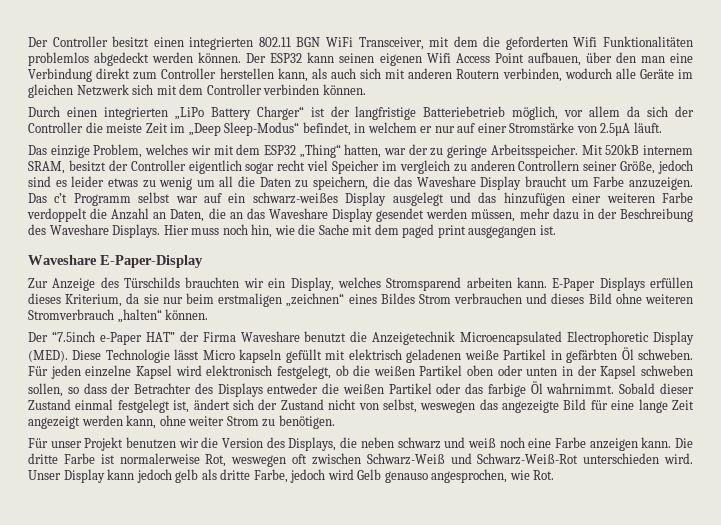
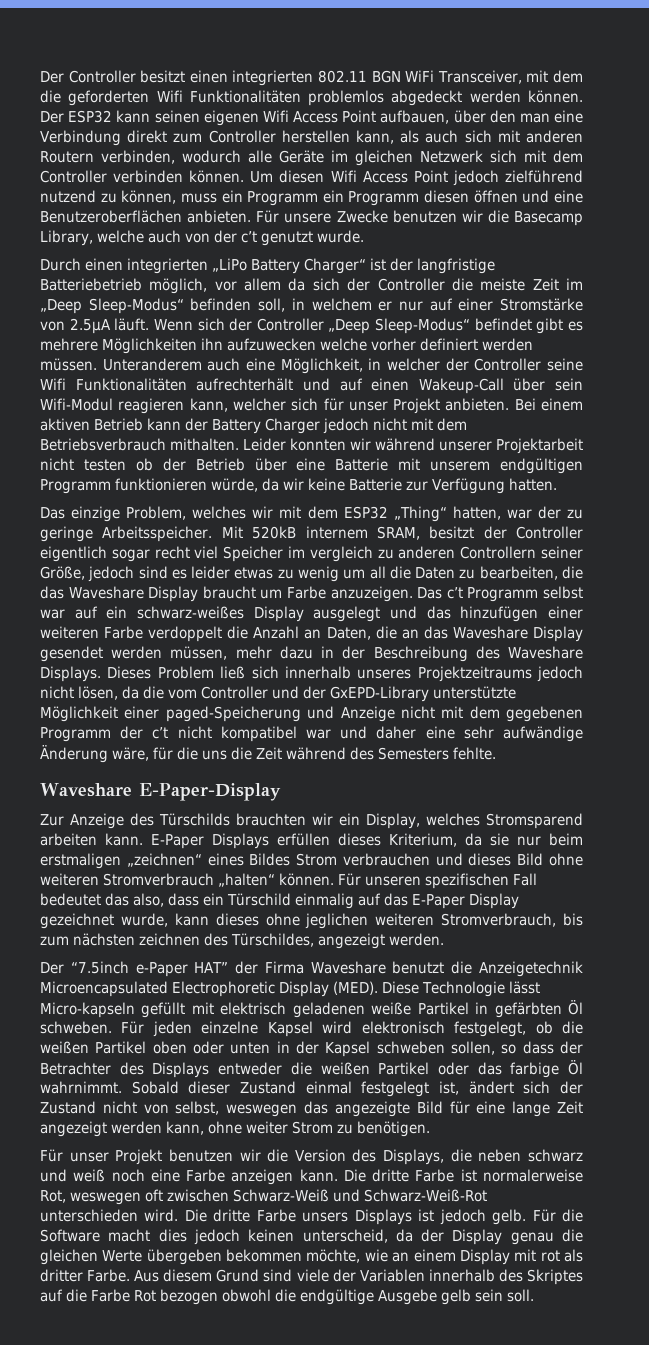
+ Um diesen Wifi Access Point jedoch zielführend nutzend zu können, muss ein Programm ein Programm diesen öffnen und eine Benutzeroberflächen anbieten. Für unsere Zwecke benutzen wir die Basecamp Library, welche auch von der c’t genutzt wurde.
- Durch einen integrierten „LiPo Battery Charger“ ist der langfristige Batteriebetrieb möglich, vor allem da sich der Controller die meiste Zeit im „Deep Sleep-Modus“ befindet, in welchem er nur auf einer Stromstärke von 2.5µA läuft.
+ Durch einen integrierten „LiPo Battery Charger“ ist der langfristige Batteriebetrieb möglich, vor allem da sich der Controller die meiste Zeit im „Deep Sleep-Modus“ befinden soll, in welchem er nur auf einer Stromstärke von 2.5µA läuft. Wenn sich der Controller „Deep Sleep-Modus“ befindet gibt es mehrere Möglichkeiten ihn aufzuwecken welche vorher definiert werden müssen. Unteranderem auch eine Möglichkeit, in welcher der Controller seine Wifi Funktionalitäten aufrechterhält und auf einen Wakeup-Call über sein Wifi-Modul reagieren kann, welcher sich für unser Projekt anbieten. Bei einem aktiven Betrieb kann der Battery Charger jedoch nicht mit dem Betriebsverbrauch mithalten. Leider konnten wir während unserer Projektarbeit nicht testen ob der Betrieb über eine Batterie mit unserem endgültigen Programm funktionieren würde, da wir keine Batterie zur Verfügung hatten.
- Mit 520kB internem SRAM, besitzt der Controller eigentlich sogar recht viel Speicher im vergleich zu anderen Controllern seiner Größe, jedoch sind es leider etwas zu wenig um all die Daten zu speichern, die das Waveshare Display braucht um Farbe anzuzeigen.
+ Mit 520kB internem SRAM, besitzt der Controller eigentlich sogar recht viel Speicher im vergleich zu anderen Controllern seiner Größe, jedoch sind es leider etwas zu wenig um all die Daten zu bearbeiten, die das Waveshare Display braucht um Farbe anzuzeigen.
- Hier muss noch hin, wie die Sache mit dem paged print ausgegangen ist.
+ Dieses Problem ließ sich innerhalb unseres Projektzeitraums jedoch nicht lösen, da die vom Controller und der GxEPD-Library unterstützte Möglichkeit einer paged-Speicherung und Anzeige nicht mit dem gegebenen Programm der c’t nicht kompatibel war und daher eine sehr aufwändige Änderung wäre, für die uns die Zeit während des Semesters fehlte.
+ Für unseren spezifischen Fall bedeutet das also, dass ein Türschild einmalig auf das E-Paper Display gezeichnet wurde, kann dieses ohne jeglichen weiteren Stromverbrauch, bis zum nächsten zeichnen des Türschildes, angezeigt werden.
- Diese Technologie lässt Micro kapseln gefüllt mit elektrisch geladenen weiße Partikel in gefärbten Öl schweben.
+ Diese Technologie lässt Micro-kapseln gefüllt mit elektrisch geladenen weiße Partikel in gefärbten Öl schweben.
- Unser Display kann jedoch gelb als dritte Farbe, jedoch wird Gelb genauso angesprochen, wie Rot.
+ Die dritte Farbe unsers Displays ist jedoch gelb. Für die Software macht dies jedoch keinen unterscheid, da der Display genau die gleichen Werte übergeben bekommen möchte, wie an einem Display mit rot als dritter Farbe. Aus diesem Grund sind viele der Variablen innerhalb des Skriptes auf die Farbe Rot bezogen obwohl die endgültige Ausgebe gelb sein soll.

